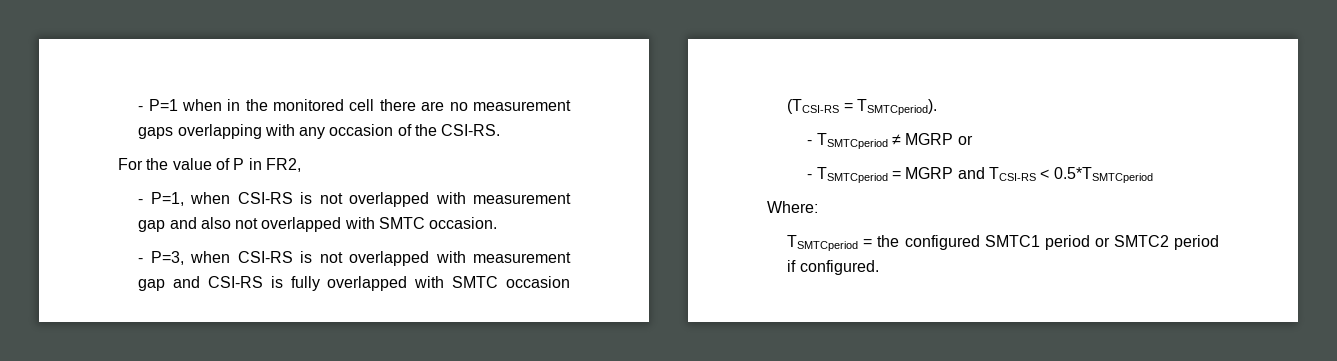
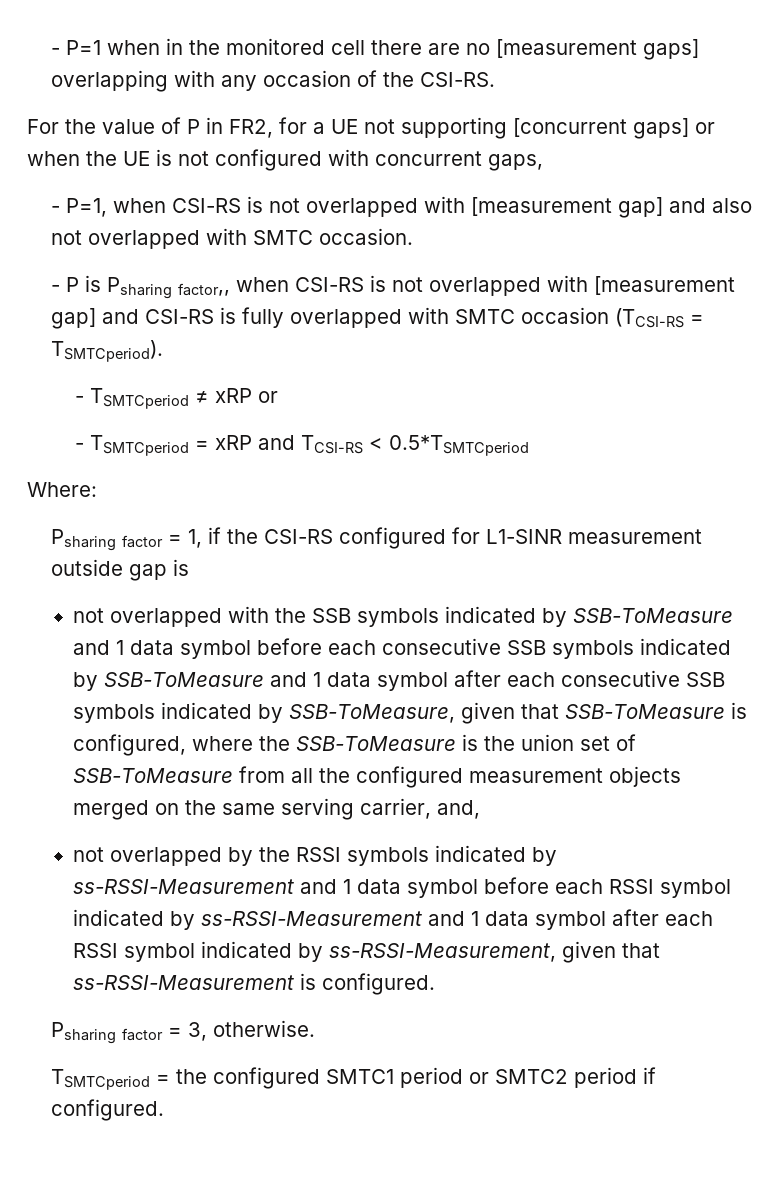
- - P=1 when in the monitored cell there are no measurement gaps overlapping with any occasion of the CSI-RS.
+ - P=1 when in the monitored cell there are no [measurement gaps] overlapping with any occasion of the CSI-RS.
- For the value of P in FR2,
+ For the value of P in FR2, for a UE not supporting [concurrent gaps] or when the UE is not configured with concurrent gaps,
- - P=1, when CSI-RS is not overlapped with measurement gap and also not overlapped with SMTC occasion.
+ - P=1, when CSI-RS is not overlapped with [measurement gap] and also not overlapped with SMTC occasion.
- - P=3, when CSI-RS is not overlapped with measurement gap and CSI-RS is fully overlapped with SMTC occasion (TCSI-RS = TSMTCperiod).
+ - P is Psharing factor,, when CSI-RS is not overlapped with [measurement gap] and CSI-RS is fully overlapped with SMTC occasion (TCSI-RS = TSMTCperiod).
- - TSMTCperiod ≠ MGRP or
+ - TSMTCperiod ≠ xRP or
- - TSMTCperiod = MGRP and TCSI-RS < 0.5*TSMTCperiod
+ - TSMTCperiod = xRP and TCSI-RS < 0.5*TSMTCperiod
+ Psharing factor = 1, if the CSI-RS configured for L1-SINR measurement outside gap is
+ not overlapped with the SSB symbols indicated by SSB-ToMeasure and 1 data symbol before each consecutive SSB symbols indicated by SSB-ToMeasure and 1 data symbol after each consecutive SSB symbols indicated by SSB-ToMeasure, given that SSB-ToMeasure is configured, where the SSB-ToMeasure is the union set of SSB-ToMeasure from all the configured measurement objects merged on the same serving carrier, and,
+ not overlapped by the RSSI symbols indicated by ss-RSSI-Measurement and 1 data symbol before each RSSI symbol indicated by ss-RSSI-Measurement and 1 data symbol after each RSSI symbol indicated by ss-RSSI-Measurement, given that ss-RSSI-Measurement is configured.
+ Psharing factor = 3, otherwise.

